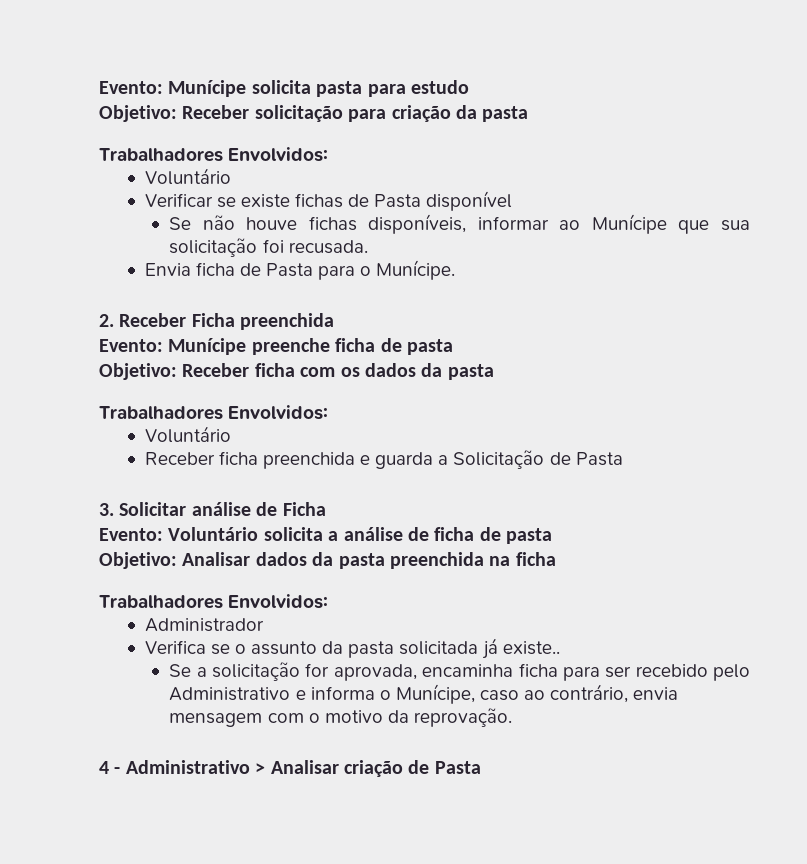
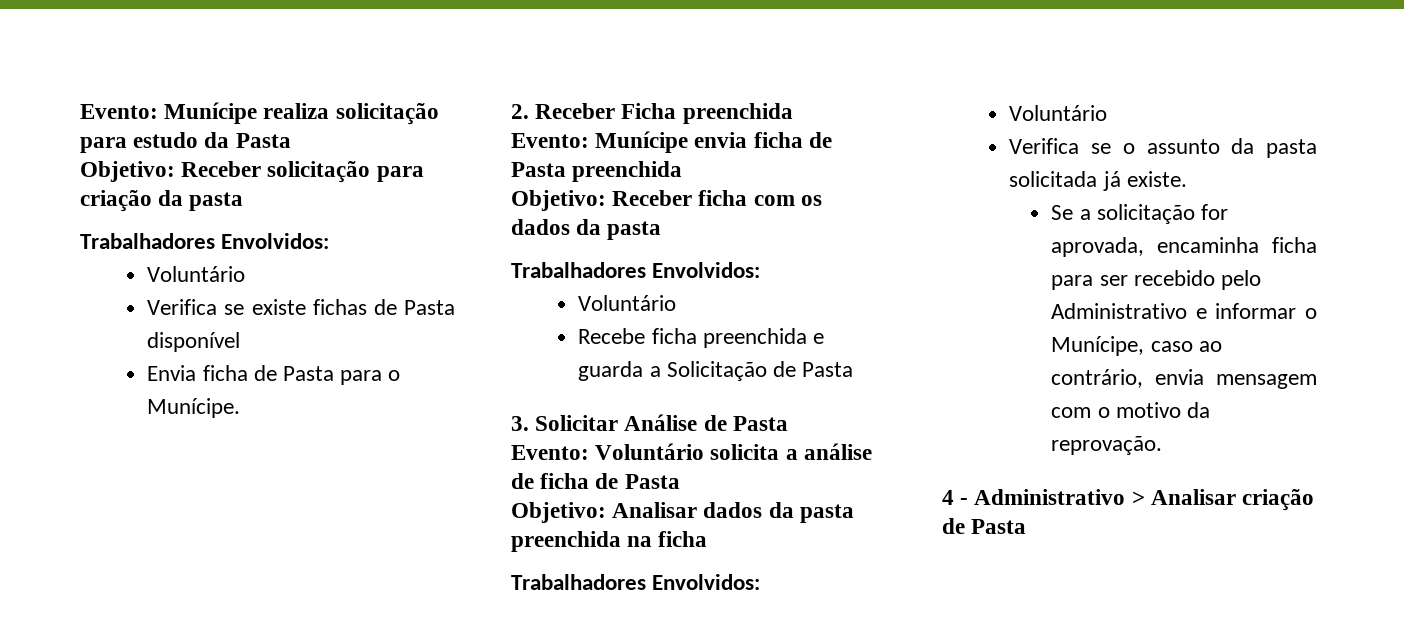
- Evento: Munícipe solicita pasta para estudo
+ Evento: Munícipe realiza solicitação para estudo da Pasta
- Verificar se existe fichas de Pasta disponível
+ Verifica se existe fichas de Pasta disponível
- Se não houve fichas disponíveis, informar ao Munícipe que sua solicitação foi recusada.
- Evento: Munícipe preenche ficha de pasta
+ Evento: Munícipe envia ficha de Pasta preenchida
- Receber ficha preenchida e guarda a Solicitação de Pasta
+ Recebe ficha preenchida e guarda a Solicitação de Pasta
- 3. Solicitar análise de Ficha
+ 3. Solicitar Análise de Pasta
- Evento: Voluntário solicita a análise de ficha de pasta
+ Evento: Voluntário solicita a análise de ficha de Pasta
  Objetivo: Analisar dados da pasta preenchida na ficha
  Trabalhadores Envolvidos:
- Administrador
+ Voluntário
- Verifica se o assunto da pasta solicitada já existe..
+ Verifica se o assunto da pasta solicitada já existe.
- Se a solicitação for aprovada, encaminha ficha para ser recebido pelo Administrativo e informa o Munícipe, caso ao contrário, envia mensagem com o motivo da reprovação.
+ Se a solicitação for aprovada, encaminha ficha para ser recebido pelo Administrativo e informar o Munícipe, caso ao contrário, envia mensagem com o motivo da reprovação.

